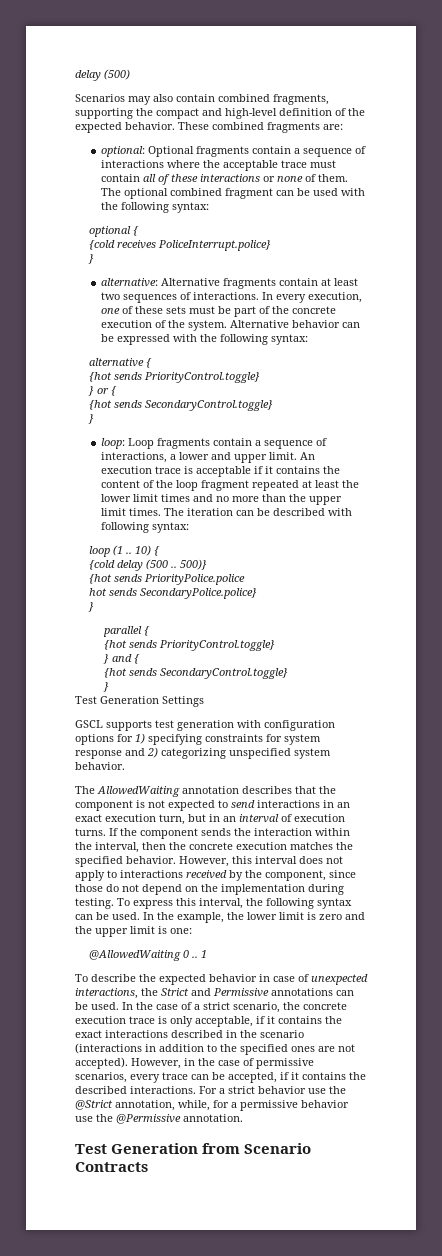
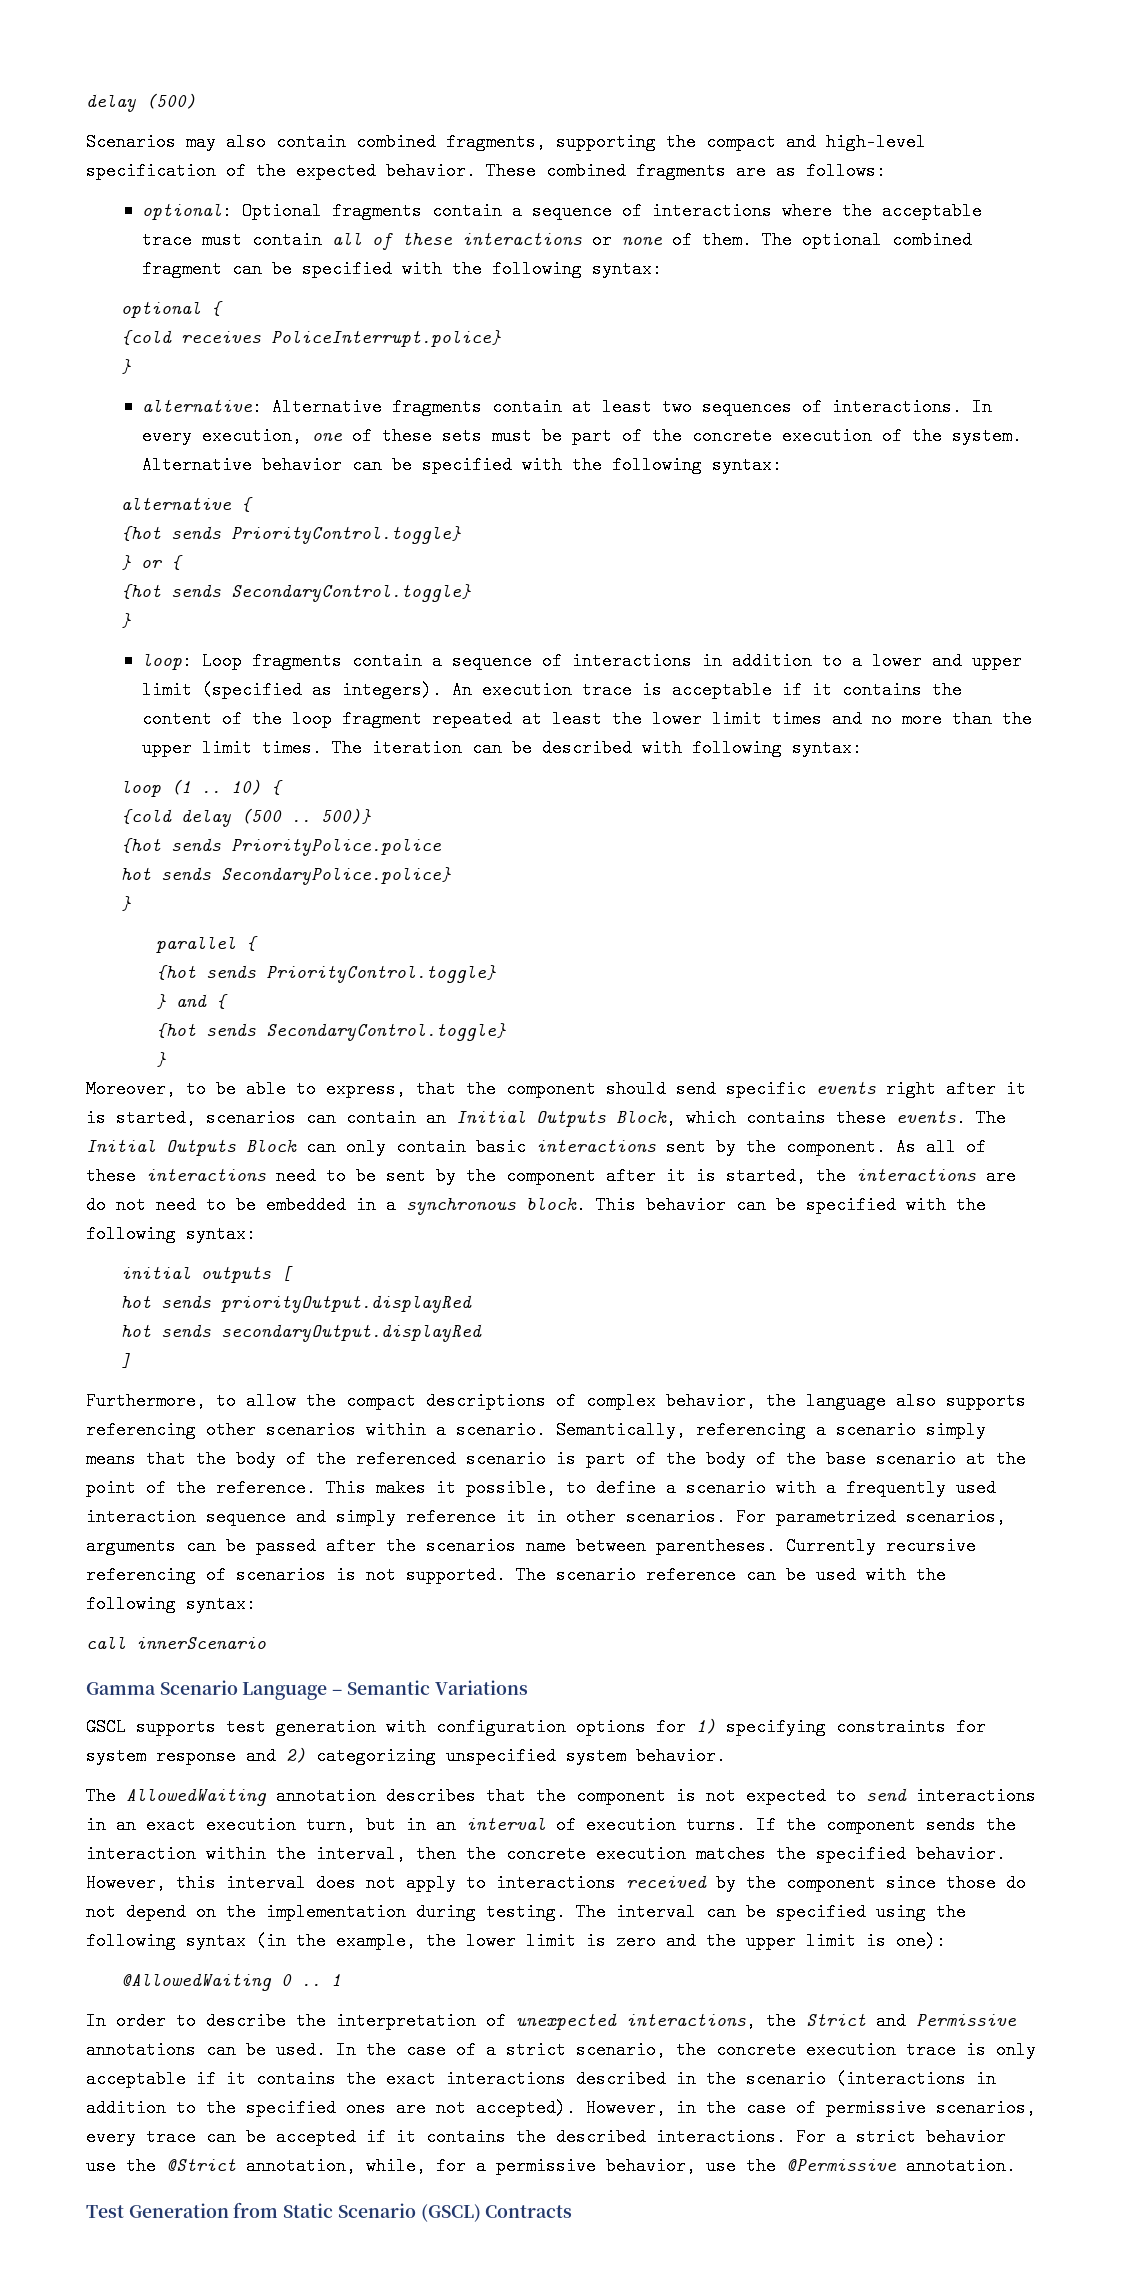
- Scenarios may also contain combined fragments, supporting the compact and high-level definition of the expected behavior.
+ Scenarios may also contain combined fragments, supporting the compact and high-level specification of the expected behavior.
- These combined fragments are:
+ These combined fragments are as follows:
- The optional combined fragment can be used with the following syntax:
+ The optional combined fragment can be specified with the following syntax:
- Alternative behavior can be expressed with the following syntax:
+ Alternative behavior can be specified with the following syntax:
- loop: Loop fragments contain a sequence of interactions, a lower and upper limit.
+ loop: Loop fragments contain a sequence of interactions in addition to a lower and upper limit (specified as integers).
- Test Generation Settings
+ Moreover, to be able to express, that the component should send specific events right after it is started, scenarios can contain an Initial Outputs Block, which contains these events. The Initial Outputs Block can only contain basic interactions sent by the component. As all of these interactions need to be sent by the component after it is started, the interactions are do not need to be embedded in a synchronous block. This behavior can be specified with the following syntax:
+ initial outputs [
+ hot sends priorityOutput.displayRed
+ hot sends secondaryOutput.displayRed
+ ]
+ Furthermore, to allow the compact descriptions of complex behavior, the language also supports referencing other scenarios within a scenario. Semantically, referencing a scenario simply means that the body of the referenced scenario is part of the body of the base scenario at the point of the reference. This makes it possible, to define a scenario with a frequently used interaction sequence and simply reference it in other scenarios. For parametrized scenarios, arguments can be passed after the scenarios name between parentheses. Currently recursive referencing of scenarios is not supported. The scenario reference can be used with the following syntax:
+ call innerScenario
+ Gamma Scenario Language – Semantic Variations
- However, this interval does not apply to interactions received by the component, since those do not depend on the implementation during testing.
+ However, this interval does not apply to interactions received by the component since those do not depend on the implementation during testing.
- To express this interval, the following syntax can be used. In the example, the lower limit is zero and the upper limit is one:
+ The interval can be specified using the following syntax (in the example, the lower limit is zero and the upper limit is one):
- To describe the expected behavior in case of unexpected interactions, the Strict and Permissive annotations can be used.
+ In order to describe the interpretation of unexpected interactions, the Strict and Permissive annotations can be used.
- In the case of a strict scenario, the concrete execution trace is only acceptable, if it contains the exact interactions described in the scenario (interactions in addition to the specified ones are not accepted).
+ In the case of a strict scenario, the concrete execution trace is only acceptable if it contains the exact interactions described in the scenario (interactions in addition to the specified ones are not accepted).
- However, in the case of permissive scenarios, every trace can be accepted, if it contains the described interactions.
+ However, in the case of permissive scenarios, every trace can be accepted if it contains the described interactions.
- For a strict behavior use the @Strict annotation, while, for a permissive behavior use the @Permissive annotation.
+ For a strict behavior use the @Strict annotation, while, for a permissive behavior, use the @Permissive annotation.
- Test Generation from Scenario Contracts
+ Test Generation from Static Scenario (GSCL) Contracts

